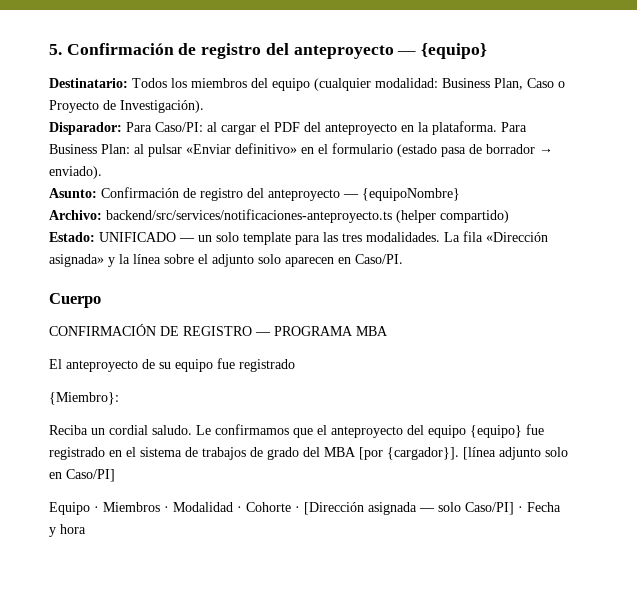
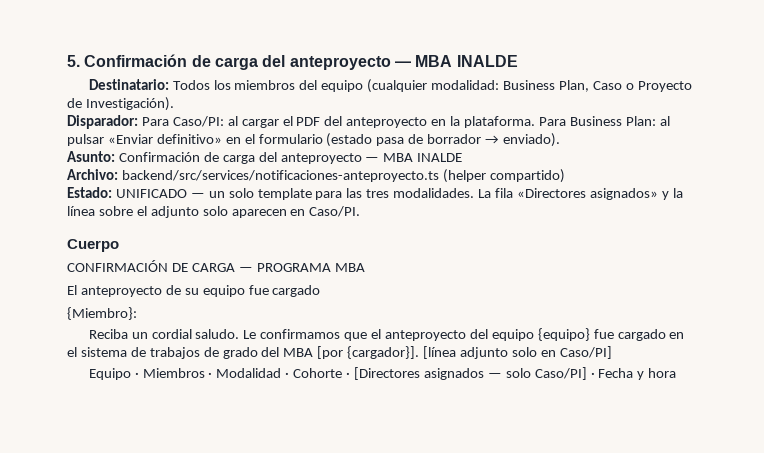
- 5. Confirmación de registro del anteproyecto — {equipo}
+ 5. Confirmación de carga del anteproyecto — MBA INALDE
- Asunto: Confirmación de registro del anteproyecto — {equipoNombre}
+ Asunto: Confirmación de carga del anteproyecto — MBA INALDE
- La fila «Dirección asignada» y la línea sobre el adjunto solo aparecen en Caso/PI.
+ La fila «Directores asignados» y la línea sobre el adjunto solo aparecen en Caso/PI.
- CONFIRMACIÓN DE REGISTRO — PROGRAMA MBA
+ CONFIRMACIÓN DE CARGA — PROGRAMA MBA
- El anteproyecto de su equipo fue registrado
+ El anteproyecto de su equipo fue cargado
- Le confirmamos que el anteproyecto del equipo {equipo} fue registrado en el sistema de trabajos de grado del MBA [por {cargador}].
+ Le confirmamos que el anteproyecto del equipo {equipo} fue cargado en el sistema de trabajos de grado del MBA [por {cargador}].
- Equipo · Miembros · Modalidad · Cohorte · [Dirección asignada — solo Caso/PI] · Fecha y hora
+ Equipo · Miembros · Modalidad · Cohorte · [Directores asignados — solo Caso/PI] · Fecha y hora

